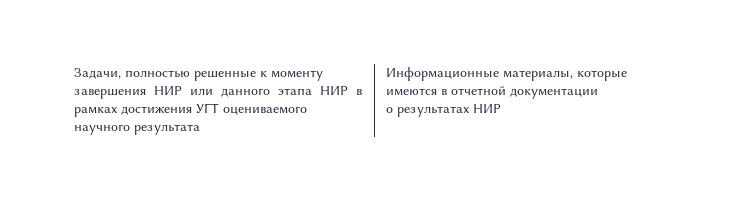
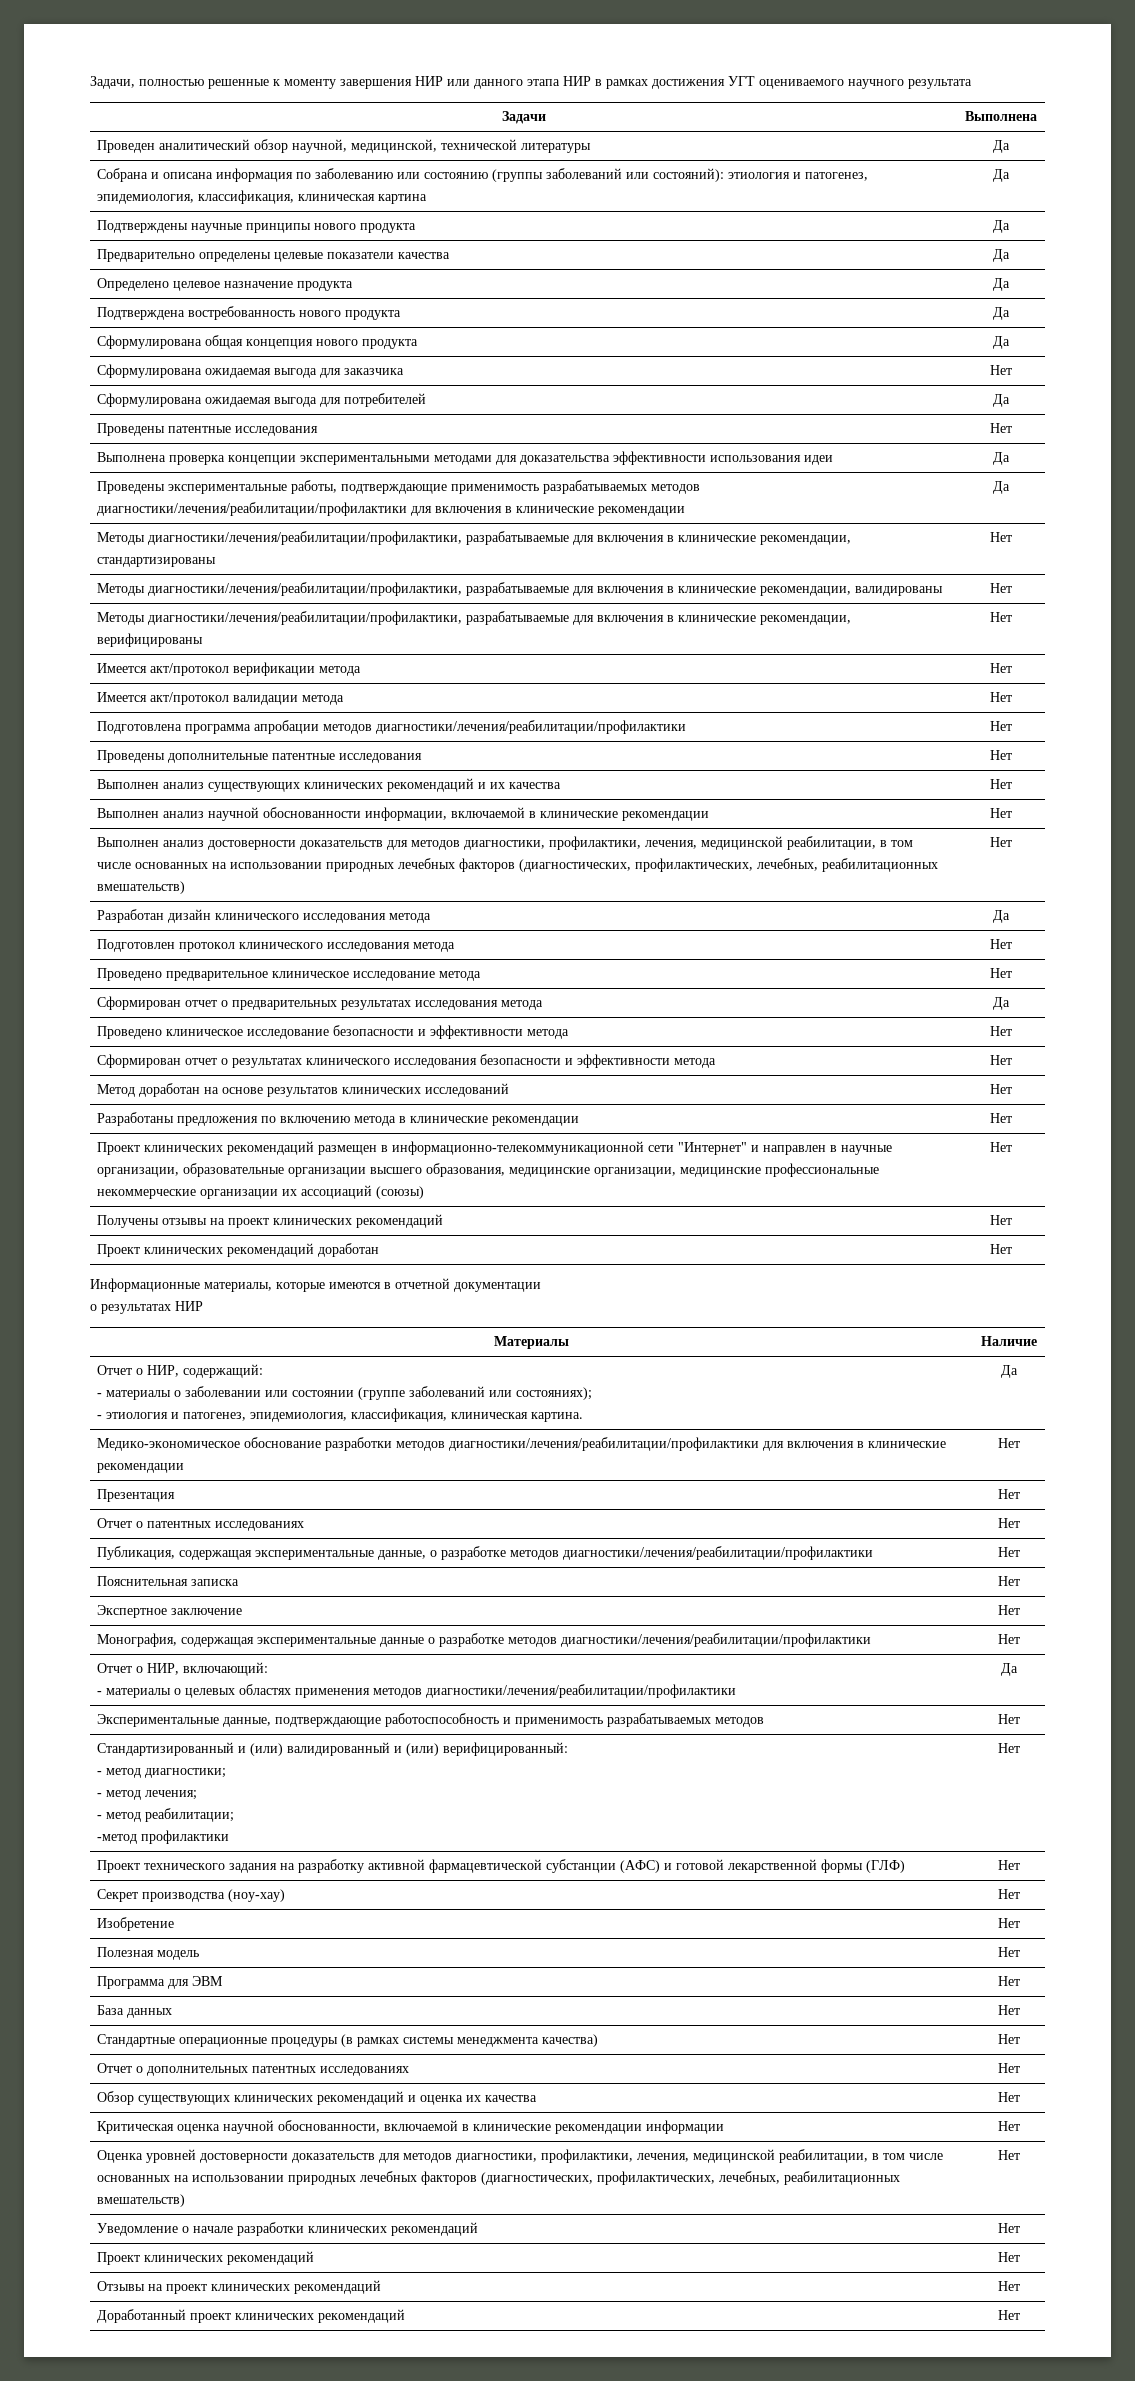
+ Задачи | Выполнена
+ Проведен аналитический обзор научной, медицинской, технической литературы | Да
+ Собрана и описана информация по заболеванию или состоянию (группы заболеваний или состояний): этиология и патогенез, эпидемиология, классификация, клиническая картина | Да
+ Подтверждены научные принципы нового продукта | Да
+ Предварительно определены целевые показатели качества | Да
+ Определено целевое назначение продукта | Да
+ Подтверждена востребованность нового продукта | Да
+ Сформулирована общая концепция нового продукта | Да
+ Сформулирована ожидаемая выгода для заказчика | Нет
+ Сформулирована ожидаемая выгода для потребителей | Да
+ Проведены патентные исследования | Нет
+ Выполнена проверка концепции экспериментальными методами для доказательства эффективности использования идеи | Да
+ Проведены экспериментальные работы, подтверждающие применимость разрабатываемых методов диагностики/лечения/реабилитации/профилактики для включения в клинические рекомендации | Да
+ Методы диагностики/лечения/реабилитации/профилактики, разрабатываемые для включения в клинические рекомендации, стандартизированы | Нет
+ Методы диагностики/лечения/реабилитации/профилактики, разрабатываемые для включения в клинические рекомендации, валидированы | Нет
+ Методы диагностики/лечения/реабилитации/профилактики, разрабатываемые для включения в клинические рекомендации, верифицированы | Нет
+ Имеется акт/протокол верификации метода | Нет
+ Имеется акт/протокол валидации метода | Нет
+ Подготовлена программа апробации методов диагностики/лечения/реабилитации/профилактики | Нет
+ Проведены дополнительные патентные исследования | Нет
+ Выполнен анализ существующих клинических рекомендаций и их качества | Нет
+ Выполнен анализ научной обоснованности информации, включаемой в клинические рекомендации | Нет
+ Выполнен анализ достоверности доказательств для методов диагностики, профилактики, лечения, медицинской реабилитации, в том числе основанных на использовании природных лечебных факторов (диагностических, профилактических, лечебных, реабилитационных вмешательств) | Нет
+ Разработан дизайн клинического исследования метода | Да
+ Подготовлен протокол клинического исследования метода | Нет
+ Проведено предварительное клиническое исследование метода | Нет
+ Сформирован отчет о предварительных результатах исследования метода | Да
+ Проведено клиническое исследование безопасности и эффективности метода | Нет
+ Сформирован отчет о результатах клинического исследования безопасности и эффективности метода | Нет
+ Метод доработан на основе результатов клинических исследований | Нет
+ Разработаны предложения по включению метода в клинические рекомендации | Нет
+ Проект клинических рекомендаций размещен в информационно-телекоммуникационной сети "Интернет" и направлен в научные организации, образовательные организации высшего образования, медицинские организации, медицинские профессиональные некоммерческие организации их ассоциаций (союзы) | Нет
+ Получены отзывы на проект клинических рекомендаций | Нет
+ Проект клинических рекомендаций доработан | Нет
+ Материалы | Наличие
+ Отчет о НИР, содержащий:
+ - материалы о заболевании или состоянии (группе заболеваний или состояниях);
+ - этиология и патогенез, эпидемиология, классификация, клиническая картина. | Да
+ Медико-экономическое обоснование разработки методов диагностики/лечения/реабилитации/профилактики для включения в клинические рекомендации | Нет
+ Презентация | Нет
+ Отчет о патентных исследованиях | Нет
+ Публикация, содержащая экспериментальные данные, о разработке методов диагностики/лечения/реабилитации/профилактики | Нет
+ Пояснительная записка | Нет
+ Экспертное заключение | Нет
+ Монография, содержащая экспериментальные данные о разработке методов диагностики/лечения/реабилитации/профилактики | Нет
+ Отчет о НИР, включающий:
+ - материалы о целевых областях применения методов диагностики/лечения/реабилитации/профилактики | Да
+ Экспериментальные данные, подтверждающие работоспособность и применимость разрабатываемых методов | Нет
+ Стандартизированный и (или) валидированный и (или) верифицированный:
+ - метод диагностики;
+ - метод лечения;
+ - метод реабилитации;
+ -метод профилактики | Нет
+ Проект технического задания на разработку активной фармацевтической субстанции (АФС) и готовой лекарственной формы (ГЛФ) | Нет
+ Секрет производства (ноу-хау) | Нет
+ Изобретение | Нет
+ Полезная модель | Нет
+ Программа для ЭВМ | Нет
+ База данных | Нет
+ Стандартные операционные процедуры (в рамках системы менеджмента качества) | Нет
+ Отчет о дополнительных патентных исследованиях | Нет
+ Обзор существующих клинических рекомендаций и оценка их качества | Нет
+ Критическая оценка научной обоснованности, включаемой в клинические рекомендации информации | Нет
+ Оценка уровней достоверности доказательств для методов диагностики, профилактики, лечения, медицинской реабилитации, в том числе основанных на использовании природных лечебных факторов (диагностических, профилактических, лечебных, реабилитационных вмешательств) | Нет
+ Уведомление о начале разработки клинических рекомендаций | Нет
+ Проект клинических рекомендаций | Нет
+ Отзывы на проект клинических рекомендаций | Нет
+ Доработанный проект клинических рекомендаций | Нет

